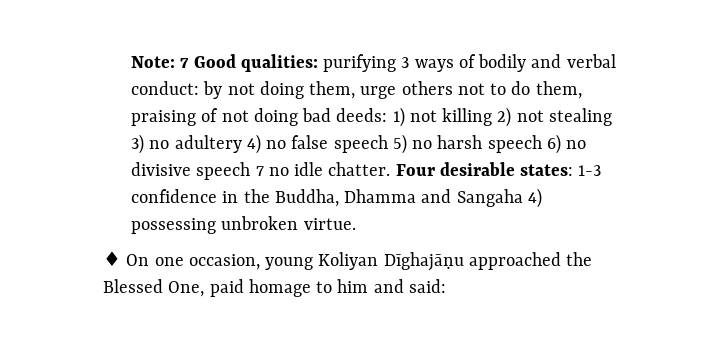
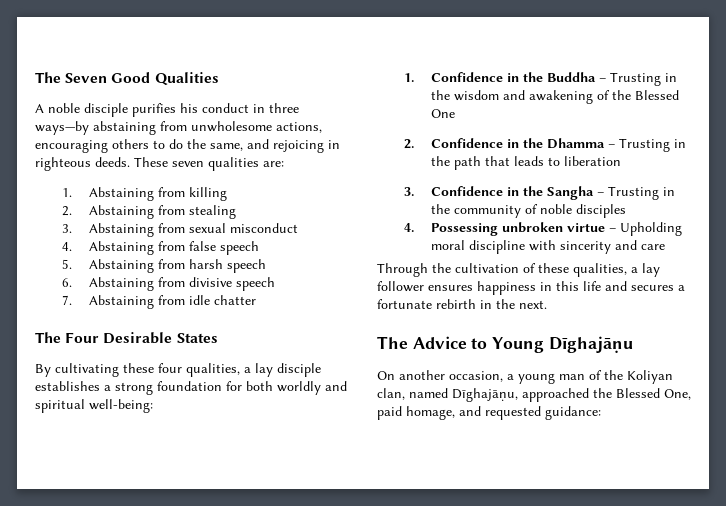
- Note: 7 Good qualities: purifying 3 ways of bodily and verbal conduct: by not doing them, urge others not to do them, praising of not doing bad deeds: 1) not killing 2) not stealing 3) no adultery 4) no false speech 5) no harsh speech 6) no divisive speech 7 no idle chatter. Four desirable states: 1-3 confidence in the Buddha, Dhamma and Sangaha 4) possessing unbroken virtue.
- ♦ On one occasion, young Koliyan Dīghajāṇu approached the Blessed One, paid homage to him and said:
+ The Seven Good Qualities
+ A noble disciple purifies his conduct in three ways—by abstaining from unwholesome actions, encouraging others to do the same, and rejoicing in righteous deeds. These seven qualities are:
+ 1. Abstaining from killing
+ 2. Abstaining from stealing
+ 3. Abstaining from sexual misconduct
+ 4. Abstaining from false speech
+ 5. Abstaining from harsh speech
+ 6. Abstaining from divisive speech
+ 7. Abstaining from idle chatter
+ The Four Desirable States
+ By cultivating these four qualities, a lay disciple establishes a strong foundation for both worldly and spiritual well-being:
+ 1. Confidence in the Buddha – Trusting in the wisdom and awakening of the Blessed One
+ 2. Confidence in the Dhamma – Trusting in the path that leads to liberation
+ 3. Confidence in the Sangha – Trusting in the community of noble disciples
+ 4. Possessing unbroken virtue – Upholding moral discipline with sincerity and care
+ Through the cultivation of these qualities, a lay follower ensures happiness in this life and secures a fortunate rebirth in the next.
+ The Advice to Young Dīghajāṇu
+ On another occasion, a young man of the Koliyan clan, named Dīghajāṇu, approached the Blessed One, paid homage, and requested guidance:

